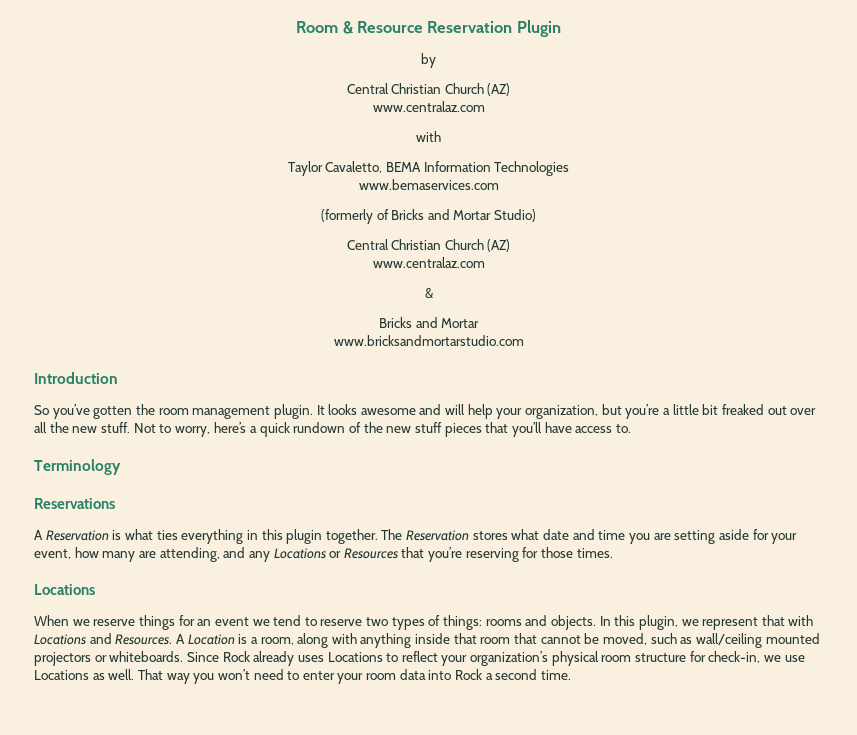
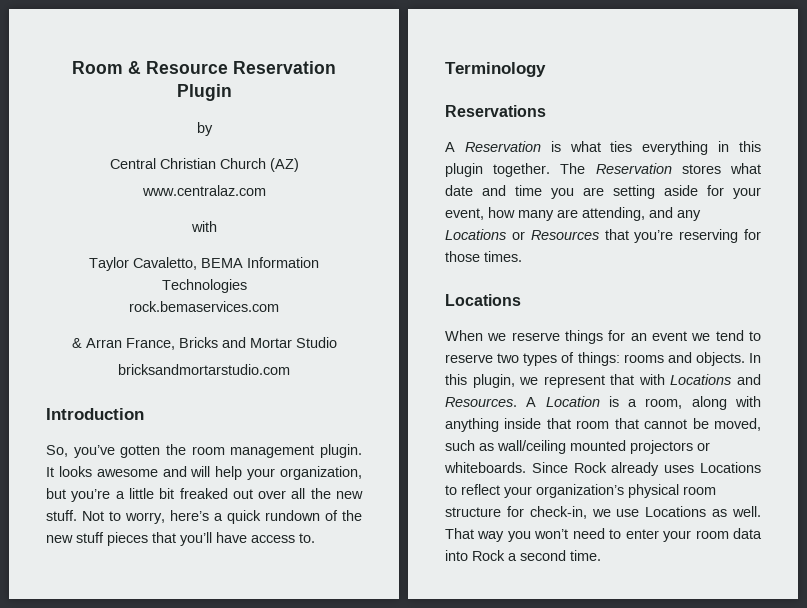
- www.bemaservices.com
- (formerly of Bricks and Mortar Studio)
- Central Christian Church (AZ)
- www.centralaz.com
- &
- Bricks and Mortar
- www.bricksandmortarstudio.com
+ rock.bemaservices.com
+ & Arran France, Bricks and Mortar Studio
+ bricksandmortarstudio.com
- So you’ve gotten the room management plugin.
+ So, you’ve gotten the room management plugin.

